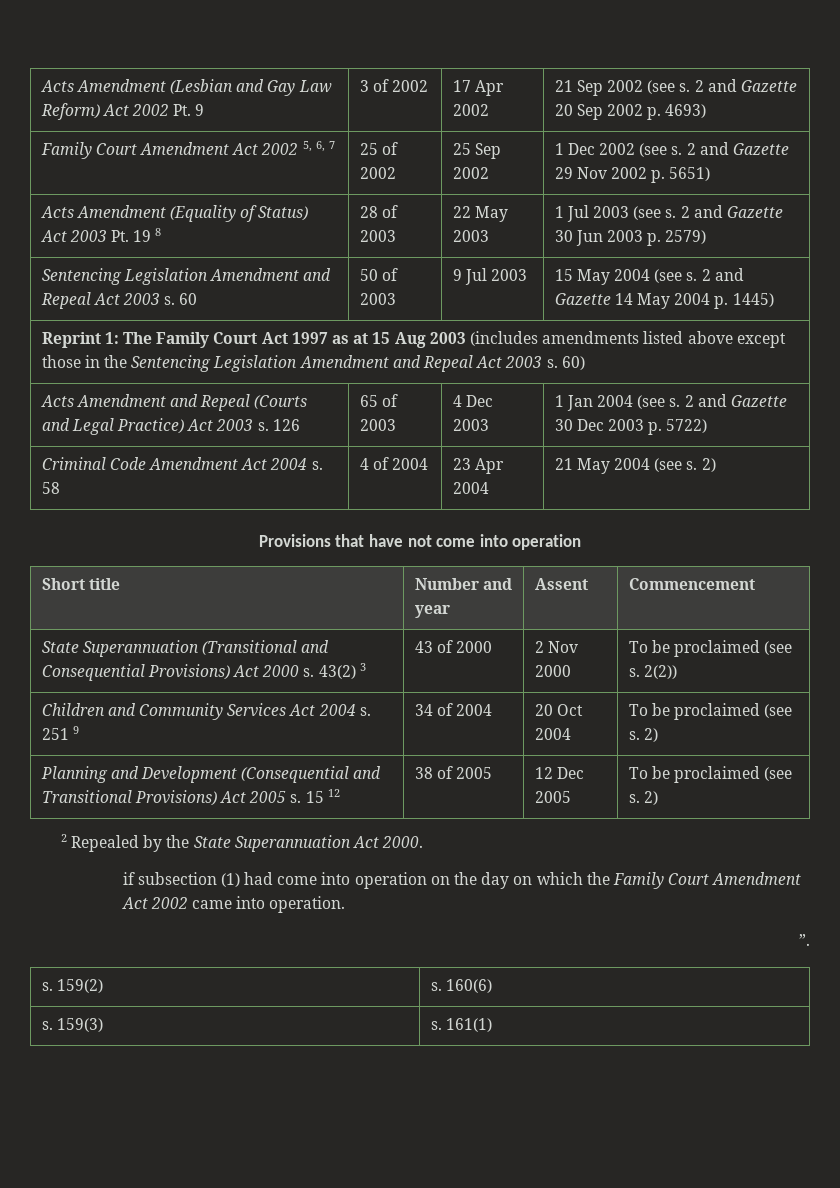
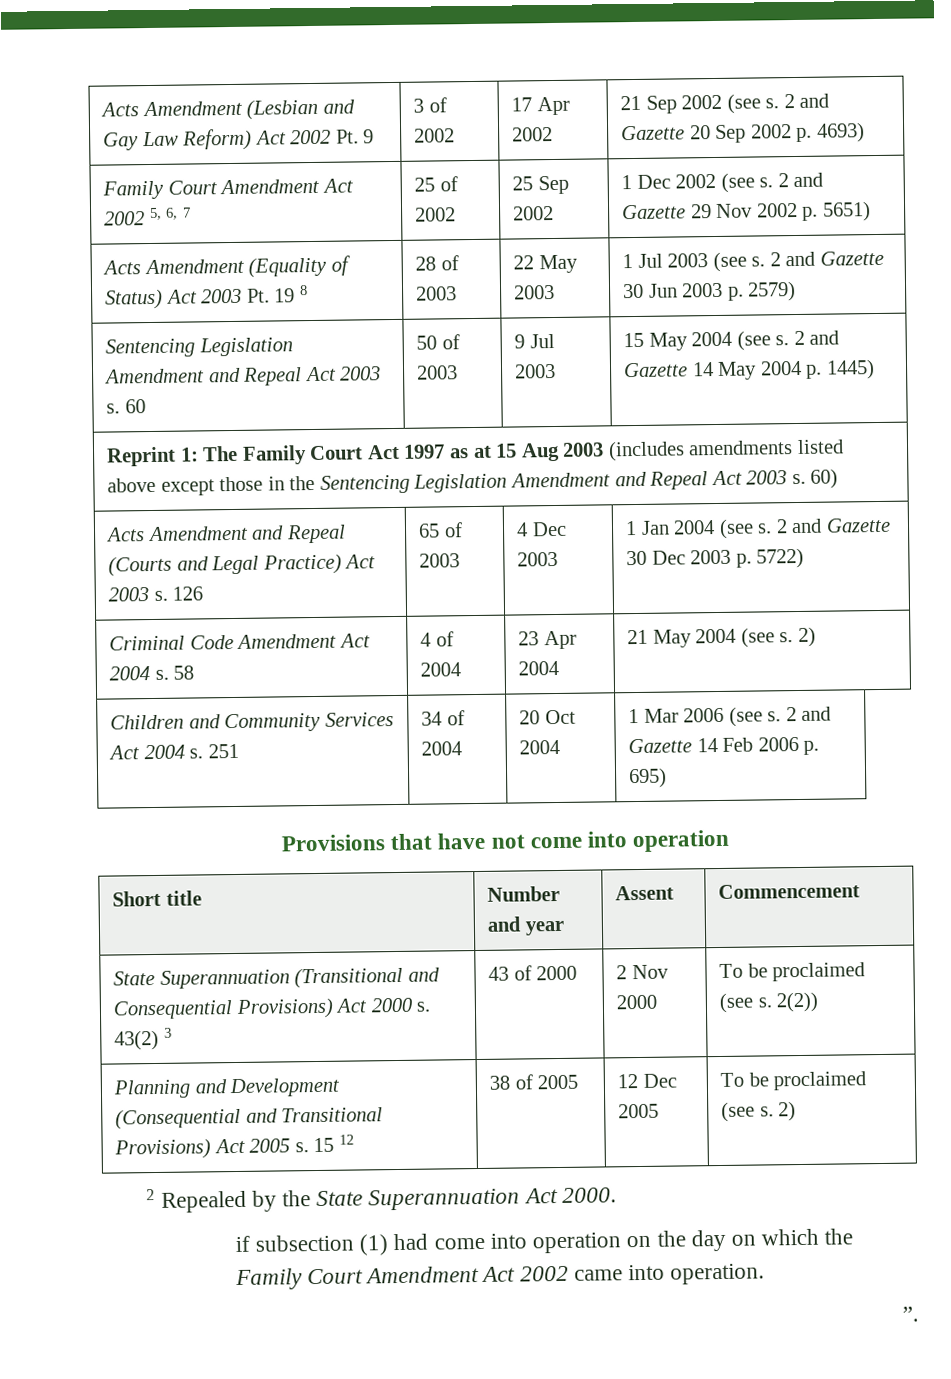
+ Children and Community Services Act 2004 s. 251 | 34 of 2004 | 20 Oct 2004 | 1 Mar 2006 (see s. 2 and Gazette 14 Feb 2006 p. 695)
- Children and Community Services Act 2004 s. 251 9 | 34 of 2004 | 20 Oct 2004 | To be proclaimed (see s. 2)
- s. 159(2) | s. 160(6)
- s. 159(3) | s. 161(1)

